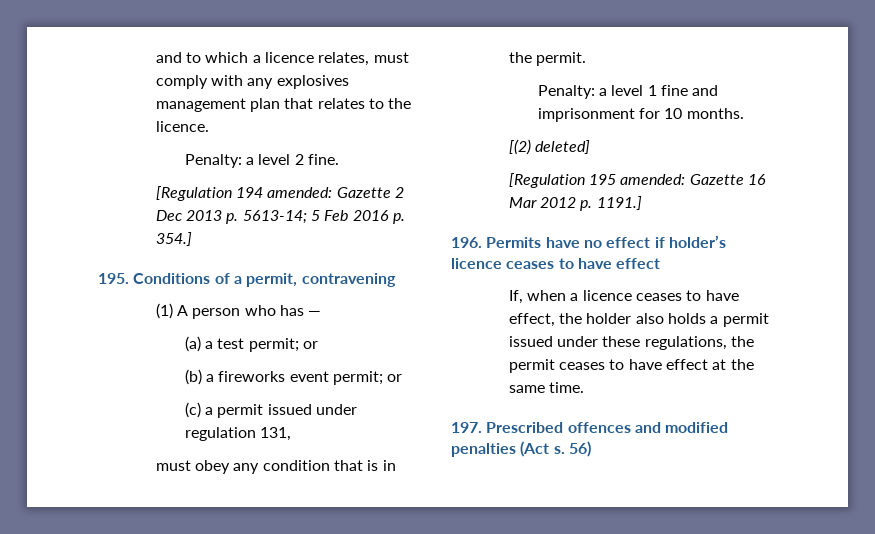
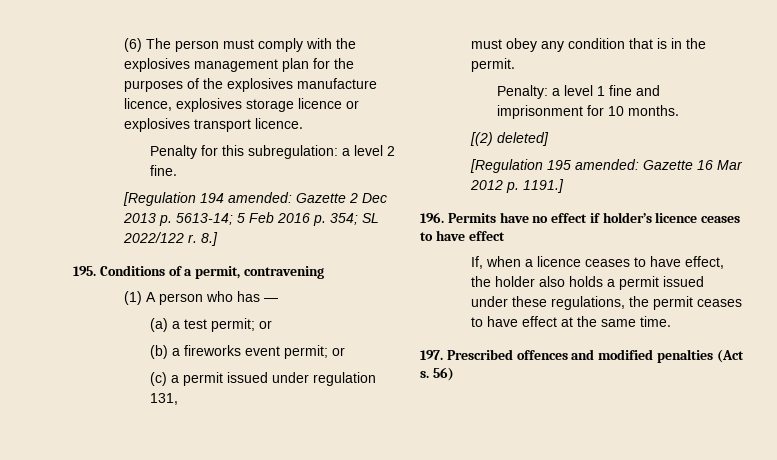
- and to which a licence relates, must comply with any explosives management plan that relates to the licence.
- Penalty: a level 2 fine.
+ (6) The person must comply with the explosives management plan for the purposes of the explosives manufacture licence, explosives storage licence or explosives transport licence.
+ Penalty for this subregulation: a level 2 fine.
- [Regulation 194 amended: Gazette 2 Dec 2013 p. 5613-14; 5 Feb 2016 p. 354.]
+ [Regulation 194 amended: Gazette 2 Dec 2013 p. 5613-14; 5 Feb 2016 p. 354; SL 2022/122 r. 8.]

